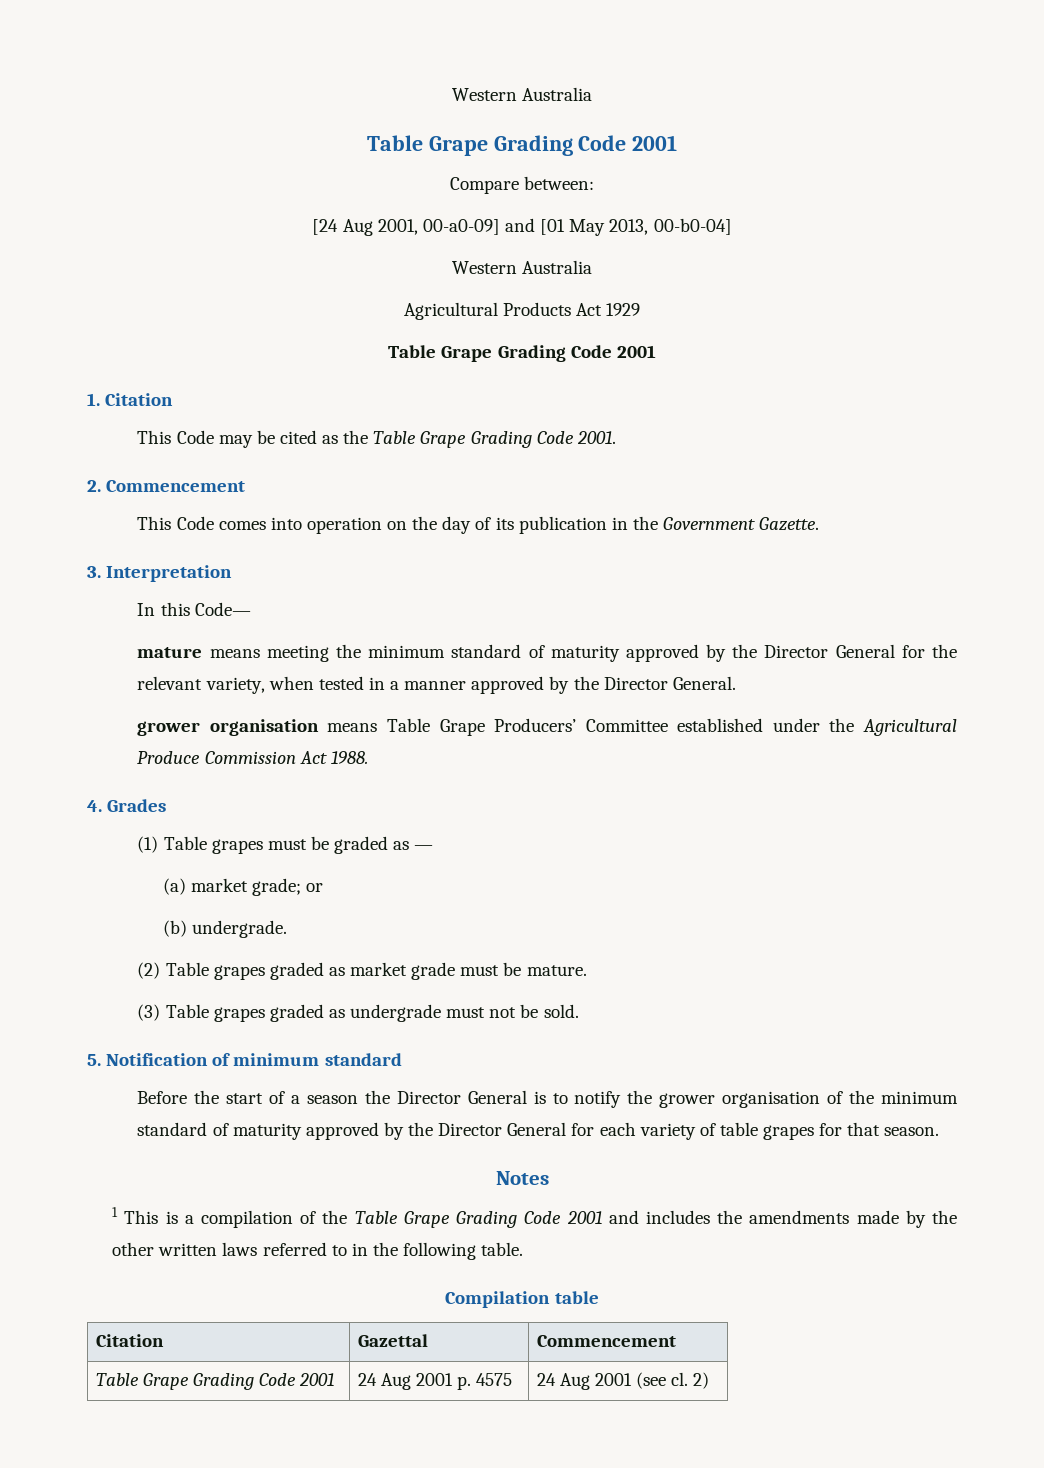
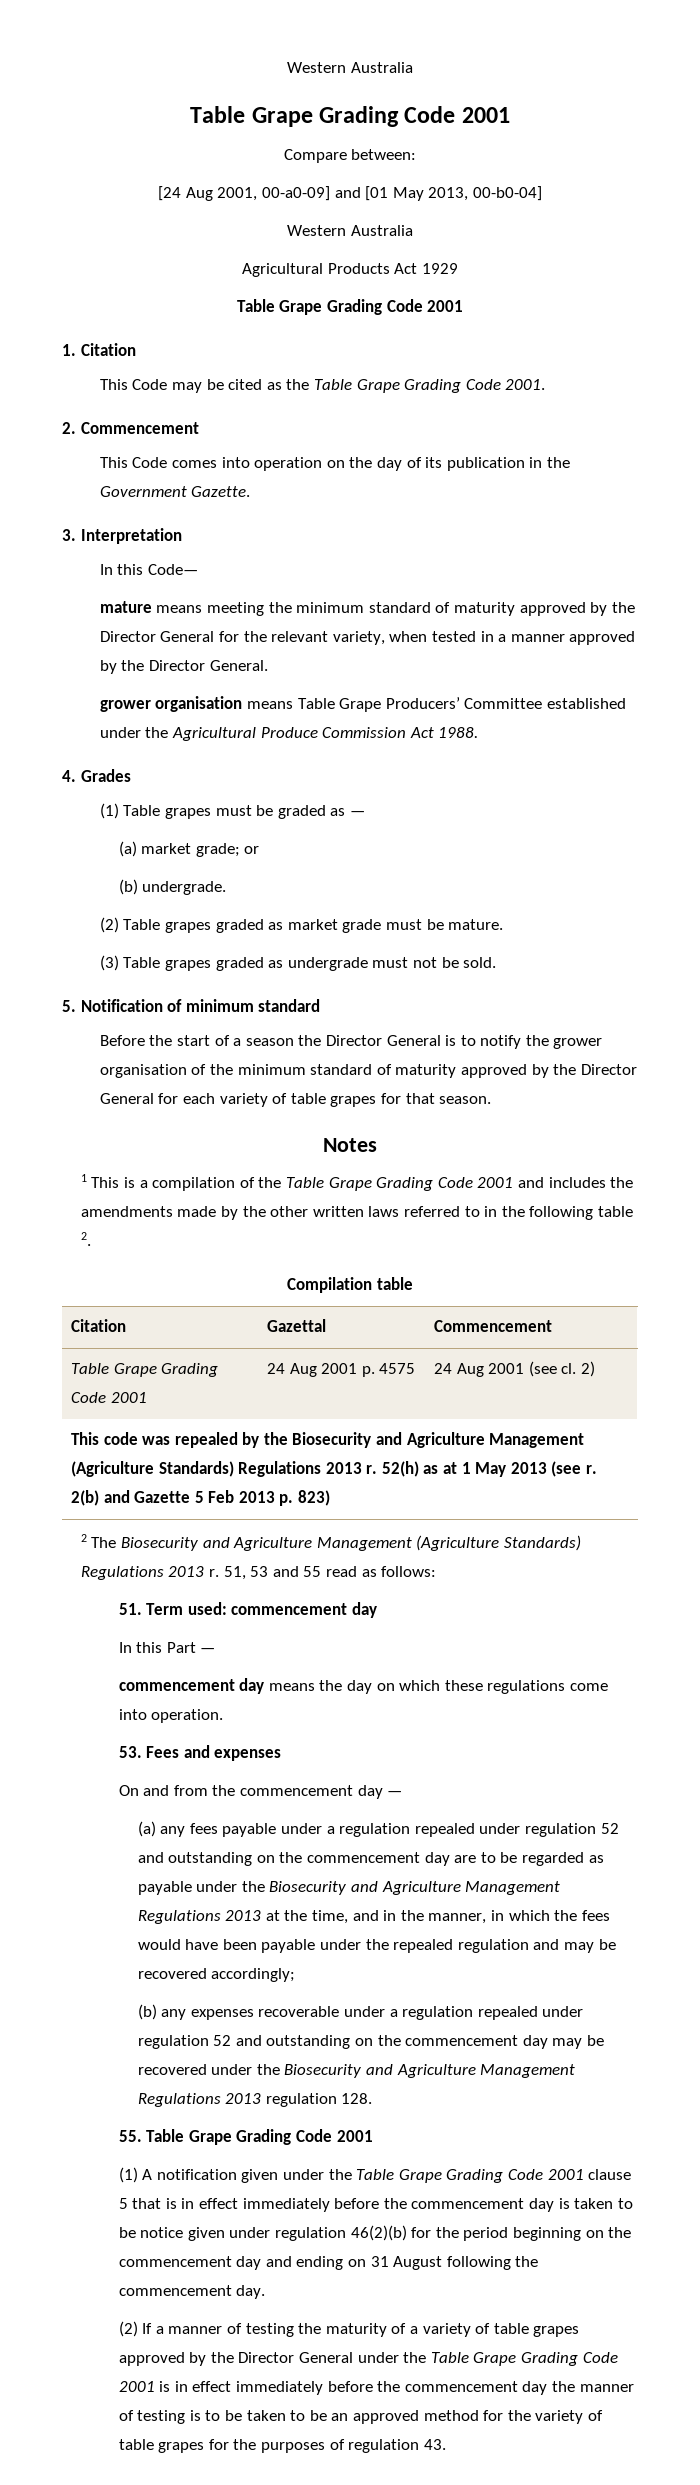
- 1 This is a compilation of the Table Grape Grading Code 2001 and includes the amendments made by the other written laws referred to in the following table.
+ 1 This is a compilation of the Table Grape Grading Code 2001 and includes the amendments made by the other written laws referred to in the following table 2.
+ This code was repealed by the Biosecurity and Agriculture Management (Agriculture Standards) Regulations 2013 r. 52(h) as at 1 May 2013 (see r. 2(b) and Gazette 5 Feb 2013 p. 823)
+ 2 The Biosecurity and Agriculture Management (Agriculture Standards) Regulations 2013 r. 51, 53 and 55 read as follows:
+ 51. Term used: commencement day
+ In this Part —
+ commencement day means the day on which these regulations come into operation.
+ 53. Fees and expenses
+ On and from the commencement day —
+ (a) any fees payable under a regulation repealed under regulation 52 and outstanding on the commencement day are to be regarded as payable under the Biosecurity and Agriculture Management Regulations 2013 at the time, and in the manner, in which the fees would have been payable under the repealed regulation and may be recovered accordingly;
+ (b) any expenses recoverable under a regulation repealed under regulation 52 and outstanding on the commencement day may be recovered under the Biosecurity and Agriculture Management Regulations 2013 regulation 128.
+ 55. Table Grape Grading Code 2001
+ (1) A notification given under the Table Grape Grading Code 2001 clause 5 that is in effect immediately before the commencement day is taken to be notice given under regulation 46(2)(b) for the period beginning on the commencement day and ending on 31 August following the commencement day.
+ (2) If a manner of testing the maturity of a variety of table grapes approved by the Director General under the Table Grape Grading Code 2001 is in effect immediately before the commencement day the manner of testing is to be taken to be an approved method for the variety of table grapes for the purposes of regulation 43.

